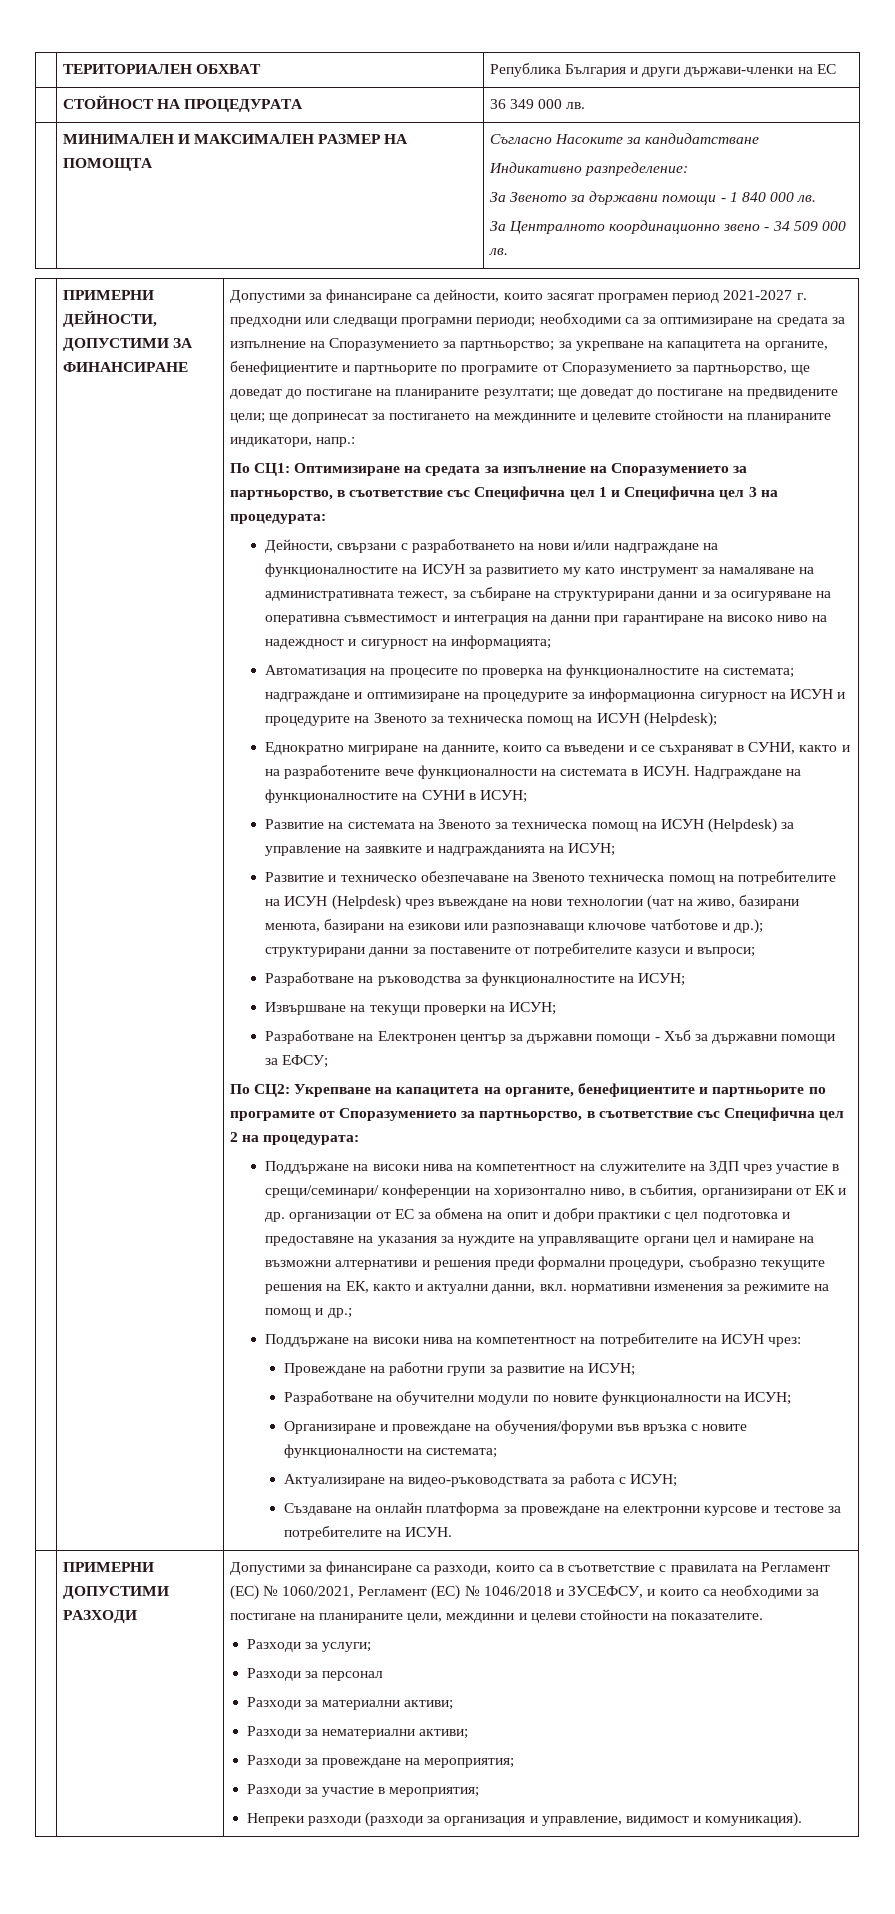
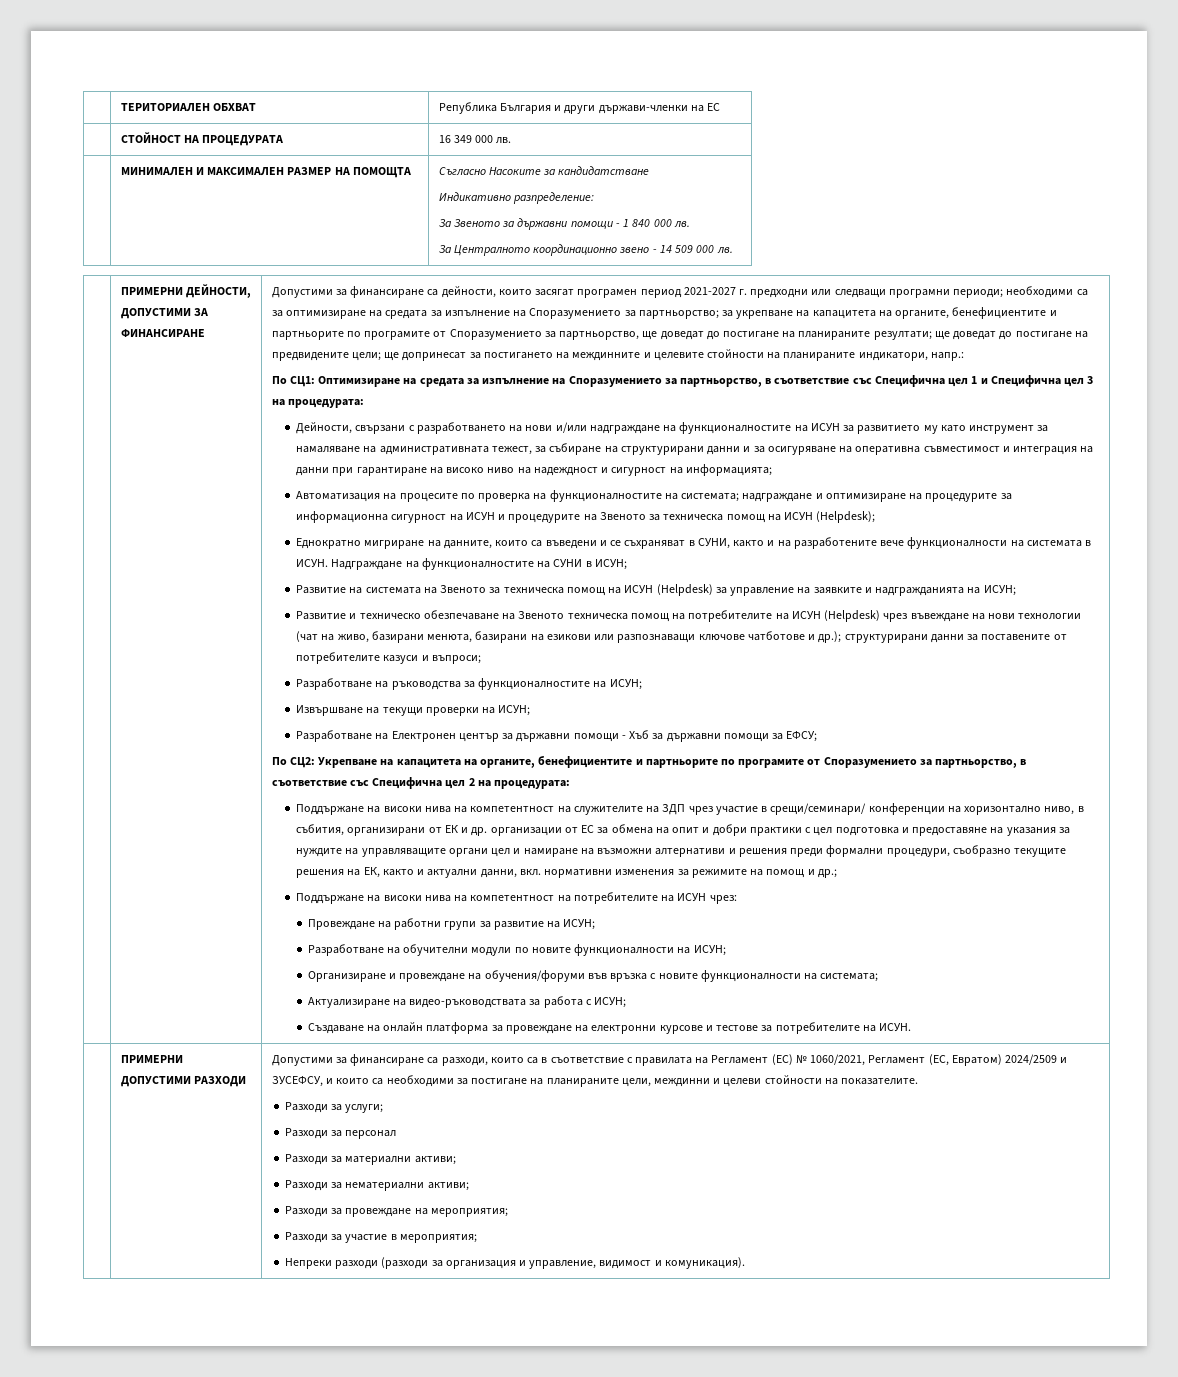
- | СТОЙНОСТ НА ПРОЦЕДУРАТА | 36 349 000 лв.
+ | СТОЙНОСТ НА ПРОЦЕДУРАТА | 16 349 000 лв.
  | МИНИМАЛЕН И МАКСИМАЛЕН РАЗМЕР НА ПОМОЩТА | Съгласно Насоките за кандидатстване
  Индикативно разпределение:
  За Звеното за държавни помощи - 1 840 000 лв.
- За Централното координационно звено - 34 509 000 лв.
+ За Централното координационно звено - 14 509 000 лв.
- Допустими за финансиране са разходи, които са в съответствие с правилата на Регламент (ЕС) № 1060/2021, Регламент (ЕС) № 1046/2018 и ЗУСЕФСУ, и които са необходими за постигане на планираните цели, междинни и целеви стойности на показателите.
+ Допустими за финансиране са разходи, които са в съответствие с правилата на Регламент (ЕС) № 1060/2021, Регламент (ЕС, Евратом) 2024/2509 и ЗУСЕФСУ, и които са необходими за постигане на планираните цели, междинни и целеви стойности на показателите.

